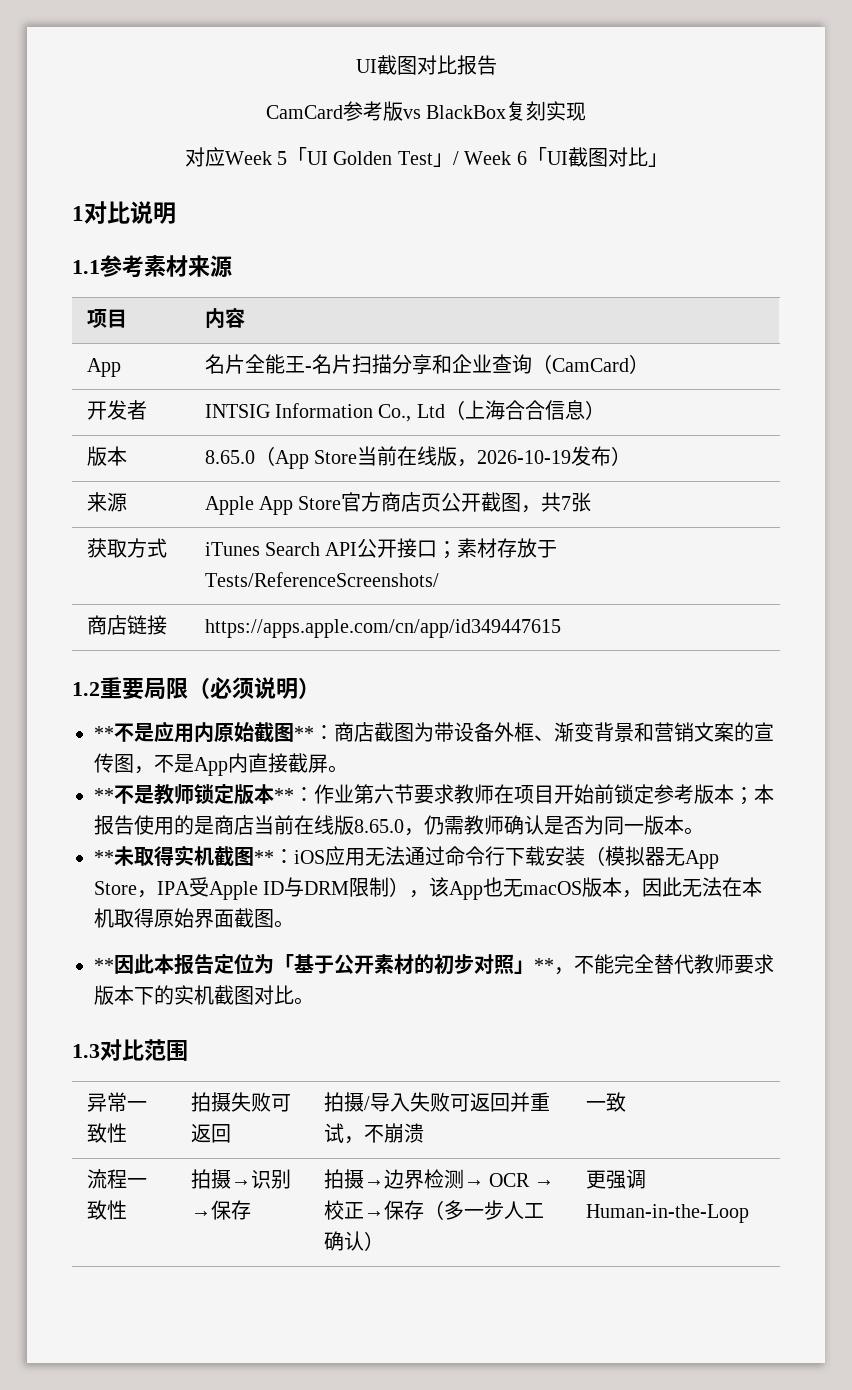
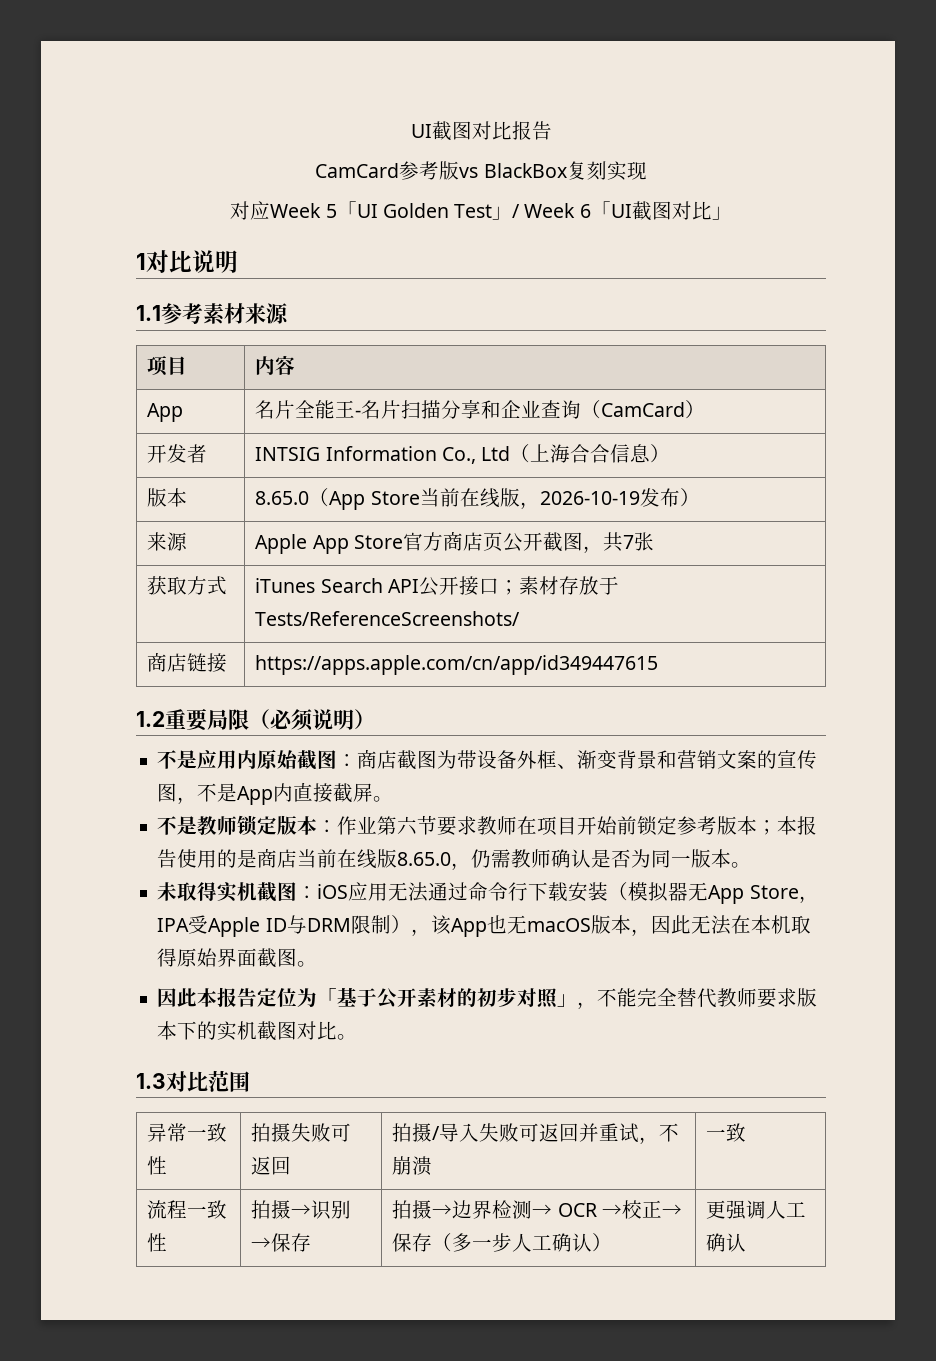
- **不是应用内原始截图**：商店截图为带设备外框、渐变背景和营销文案的宣传图，不是App内直接截屏。
+ 不是应用内原始截图：商店截图为带设备外框、渐变背景和营销文案的宣传图，不是App内直接截屏。
- **不是教师锁定版本**：作业第六节要求教师在项目开始前锁定参考版本；本报告使用的是商店当前在线版8.65.0，仍需教师确认是否为同一版本。
+ 不是教师锁定版本：作业第六节要求教师在项目开始前锁定参考版本；本报告使用的是商店当前在线版8.65.0，仍需教师确认是否为同一版本。
- **未取得实机截图**：iOS应用无法通过命令行下载安装（模拟器无App Store，IPA受Apple ID与DRM限制），该App也无macOS版本，因此无法在本机取得原始界面截图。
+ 未取得实机截图：iOS应用无法通过命令行下载安装（模拟器无App Store，IPA受Apple ID与DRM限制），该App也无macOS版本，因此无法在本机取得原始界面截图。
- **因此本报告定位为「基于公开素材的初步对照」**，不能完全替代教师要求版本下的实机截图对比。
+ 因此本报告定位为「基于公开素材的初步对照」，不能完全替代教师要求版本下的实机截图对比。
- 流程一致性 | 拍摄→识别→保存 | 拍摄→边界检测→ OCR →校正→保存（多一步人工确认） | 更强调Human-in-the-Loop
+ 流程一致性 | 拍摄→识别→保存 | 拍摄→边界检测→ OCR →校正→保存（多一步人工确认） | 更强调人工确认

